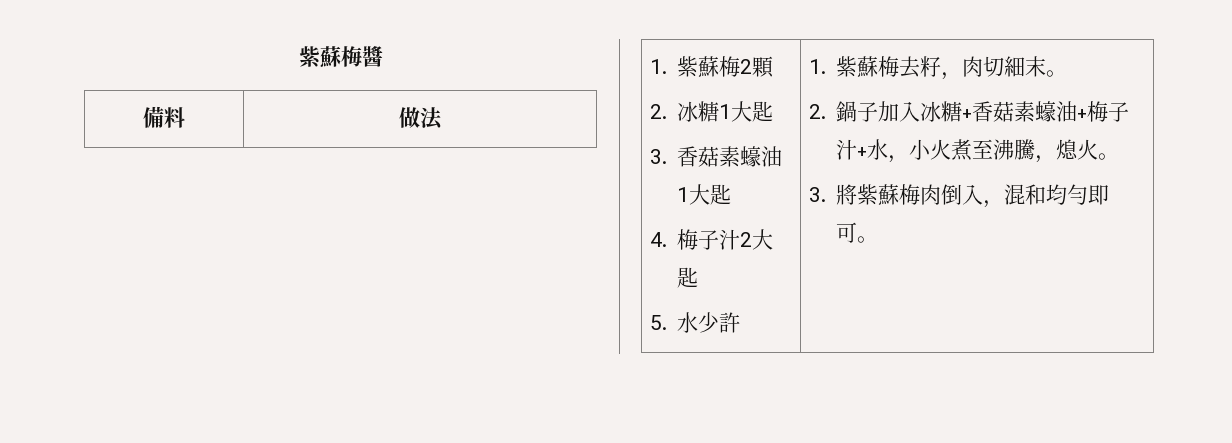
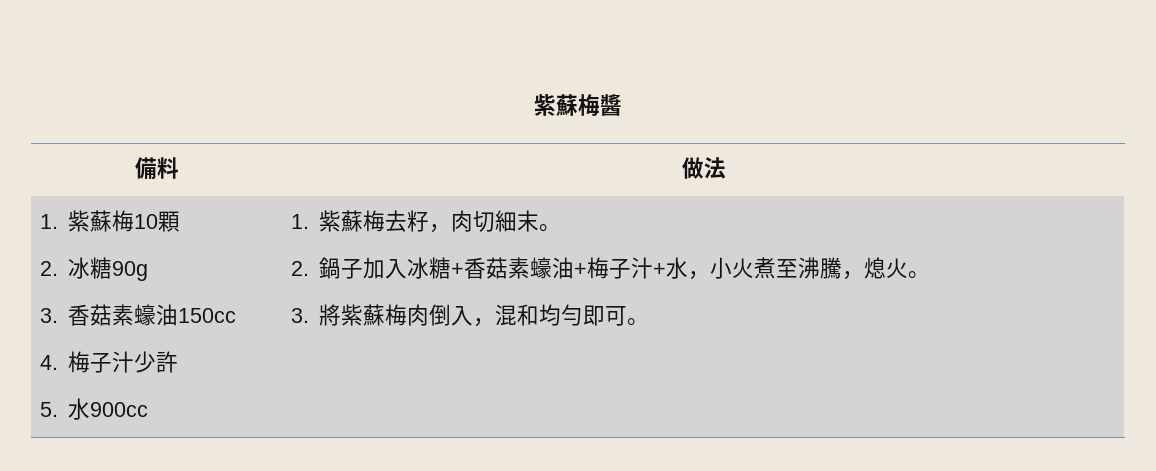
- 1.紫蘇梅2顆
+ 1.紫蘇梅10顆
- 2.冰糖1大匙
+ 2.冰糖90g
- 3.香菇素蠔油1大匙
+ 3.香菇素蠔油150cc
- 4.梅子汁2大匙
+ 4.梅子汁少許
- 5.水少許
+ 5.水900cc

